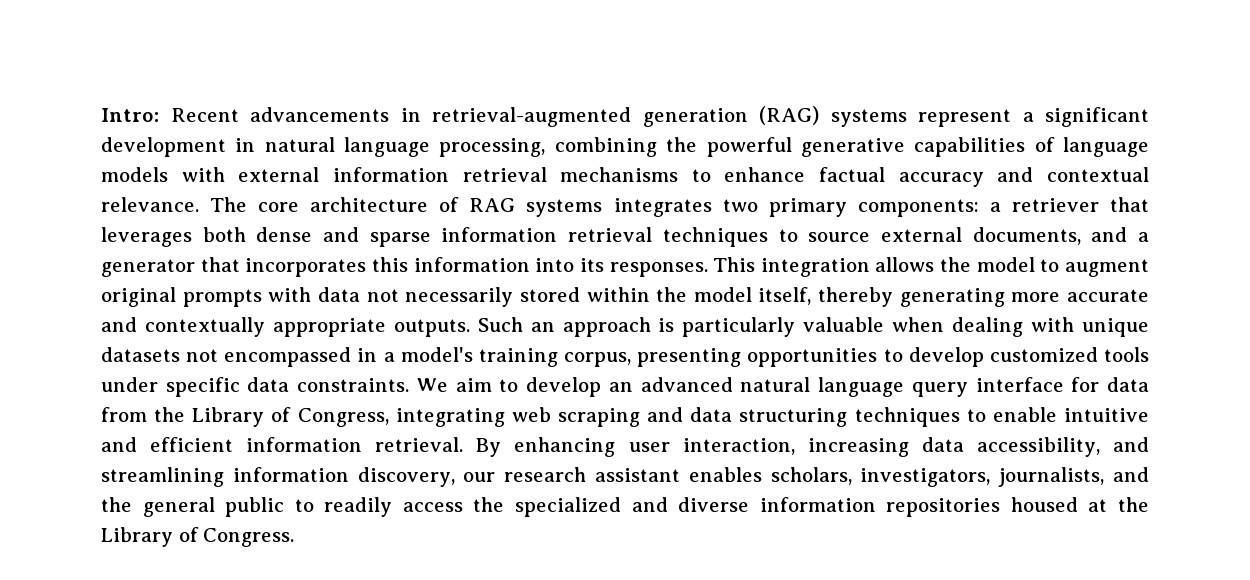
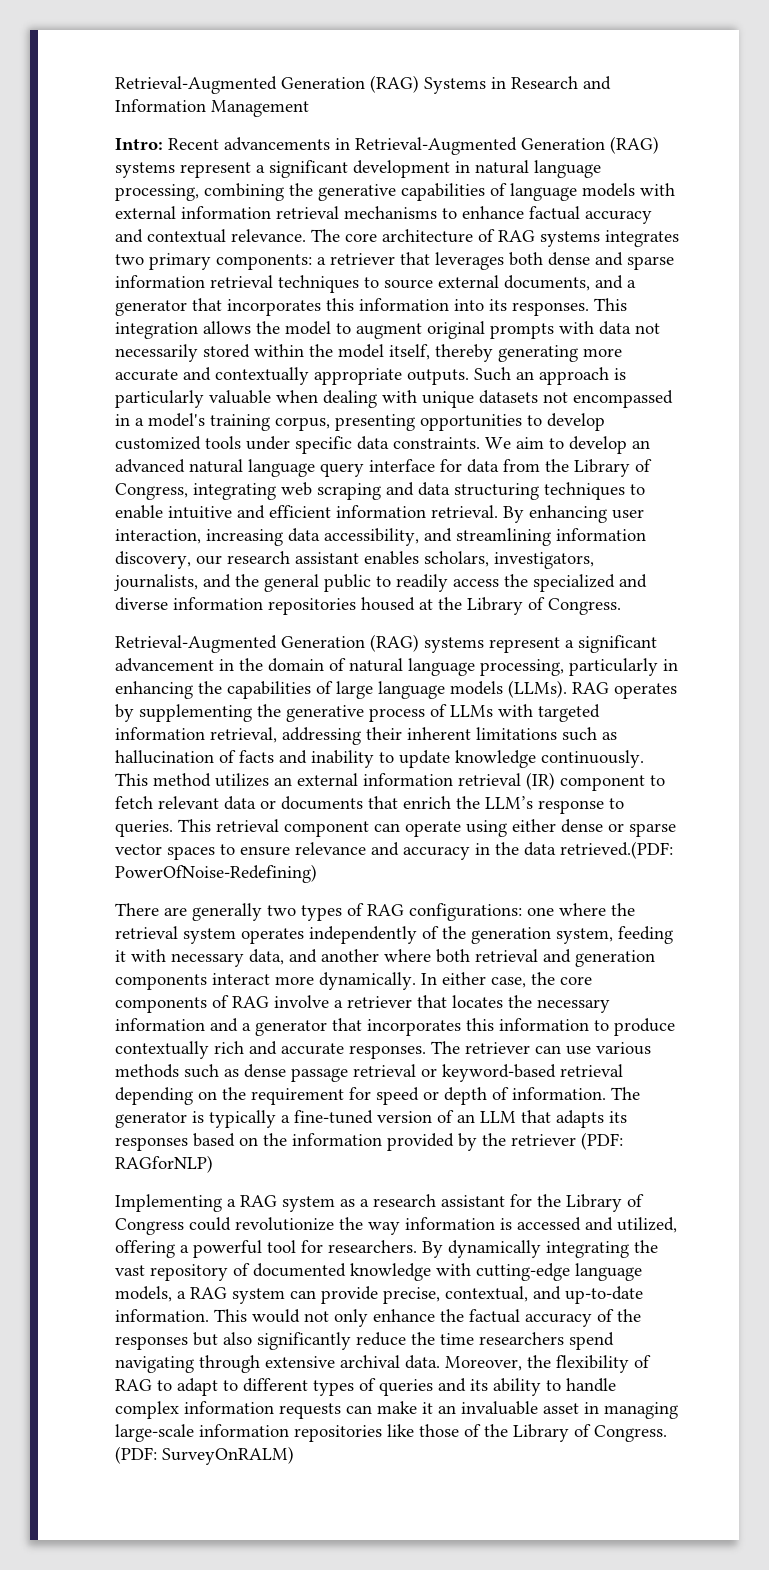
+ Retrieval-Augmented Generation (RAG) Systems in Research and Information Management
- Intro: Recent advancements in retrieval-augmented generation (RAG) systems represent a significant development in natural language processing, combining the powerful generative capabilities of language models with external information retrieval mechanisms to enhance factual accuracy and contextual relevance.
+ Intro: Recent advancements in Retrieval-Augmented Generation (RAG) systems represent a significant development in natural language processing, combining the generative capabilities of language models with external information retrieval mechanisms to enhance factual accuracy and contextual relevance.
+ Retrieval-Augmented Generation (RAG) systems represent a significant advancement in the domain of natural language processing, particularly in enhancing the capabilities of large language models (LLMs). RAG operates by supplementing the generative process of LLMs with targeted information retrieval, addressing their inherent limitations such as hallucination of facts and inability to update knowledge continuously. This method utilizes an external information retrieval (IR) component to fetch relevant data or documents that enrich the LLM’s response to queries. This retrieval component can operate using either dense or sparse vector spaces to ensure relevance and accuracy in the data retrieved.(PDF: PowerOfNoise-Redefining)
+ There are generally two types of RAG configurations: one where the retrieval system operates independently of the generation system, feeding it with necessary data, and another where both retrieval and generation components interact more dynamically. In either case, the core components of RAG involve a retriever that locates the necessary information and a generator that incorporates this information to produce contextually rich and accurate responses. The retriever can use various methods such as dense passage retrieval or keyword-based retrieval depending on the requirement for speed or depth of information. The generator is typically a fine-tuned version of an LLM that adapts its responses based on the information provided by the retriever (PDF: RAGforNLP)
+ Implementing a RAG system as a research assistant for the Library of Congress could revolutionize the way information is accessed and utilized, offering a powerful tool for researchers. By dynamically integrating the vast repository of documented knowledge with cutting-edge language models, a RAG system can provide precise, contextual, and up-to-date information. This would not only enhance the factual accuracy of the responses but also significantly reduce the time researchers spend navigating through extensive archival data. Moreover, the flexibility of RAG to adapt to different types of queries and its ability to handle complex information requests can make it an invaluable asset in managing large-scale information repositories like those of the Library of Congress. (PDF: SurveyOnRALM)

